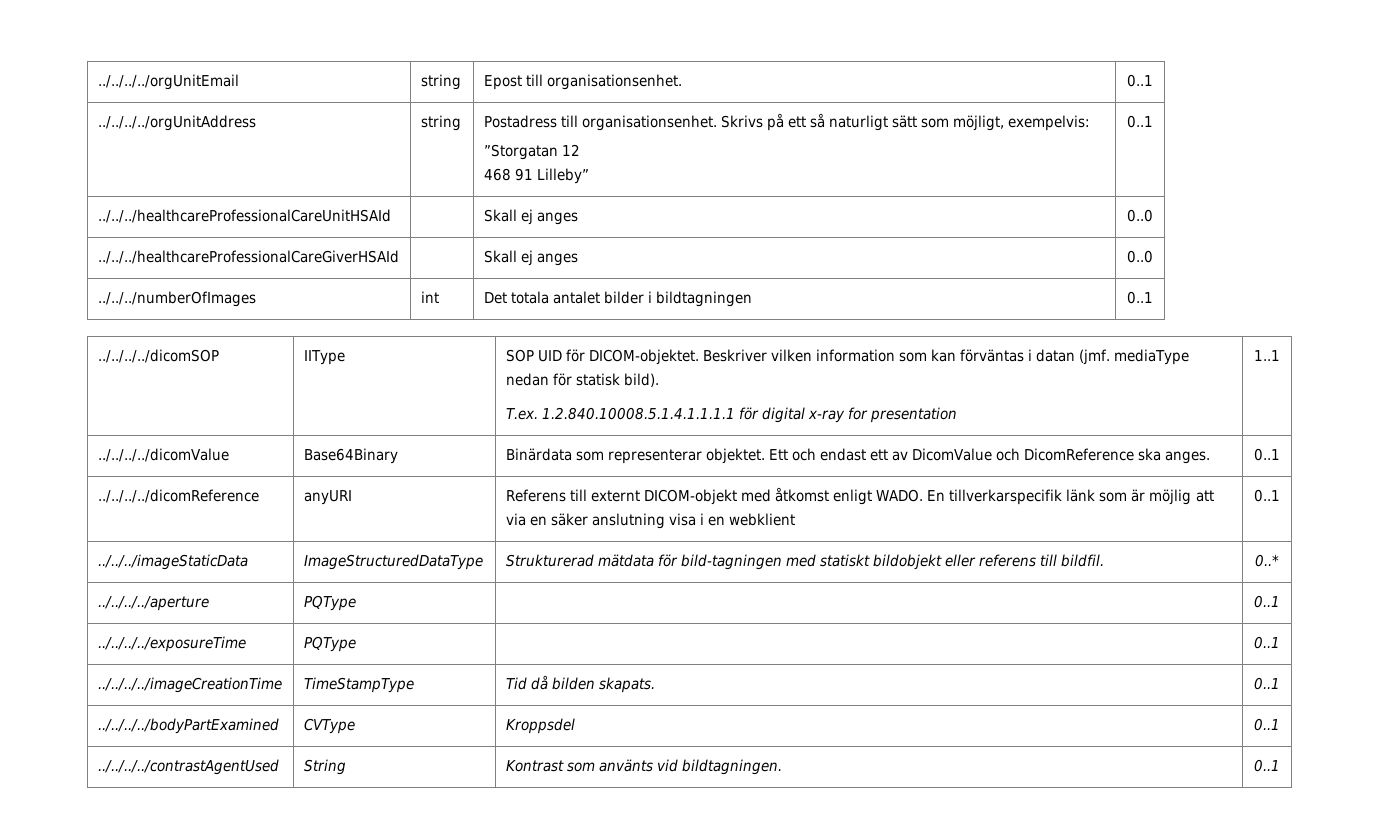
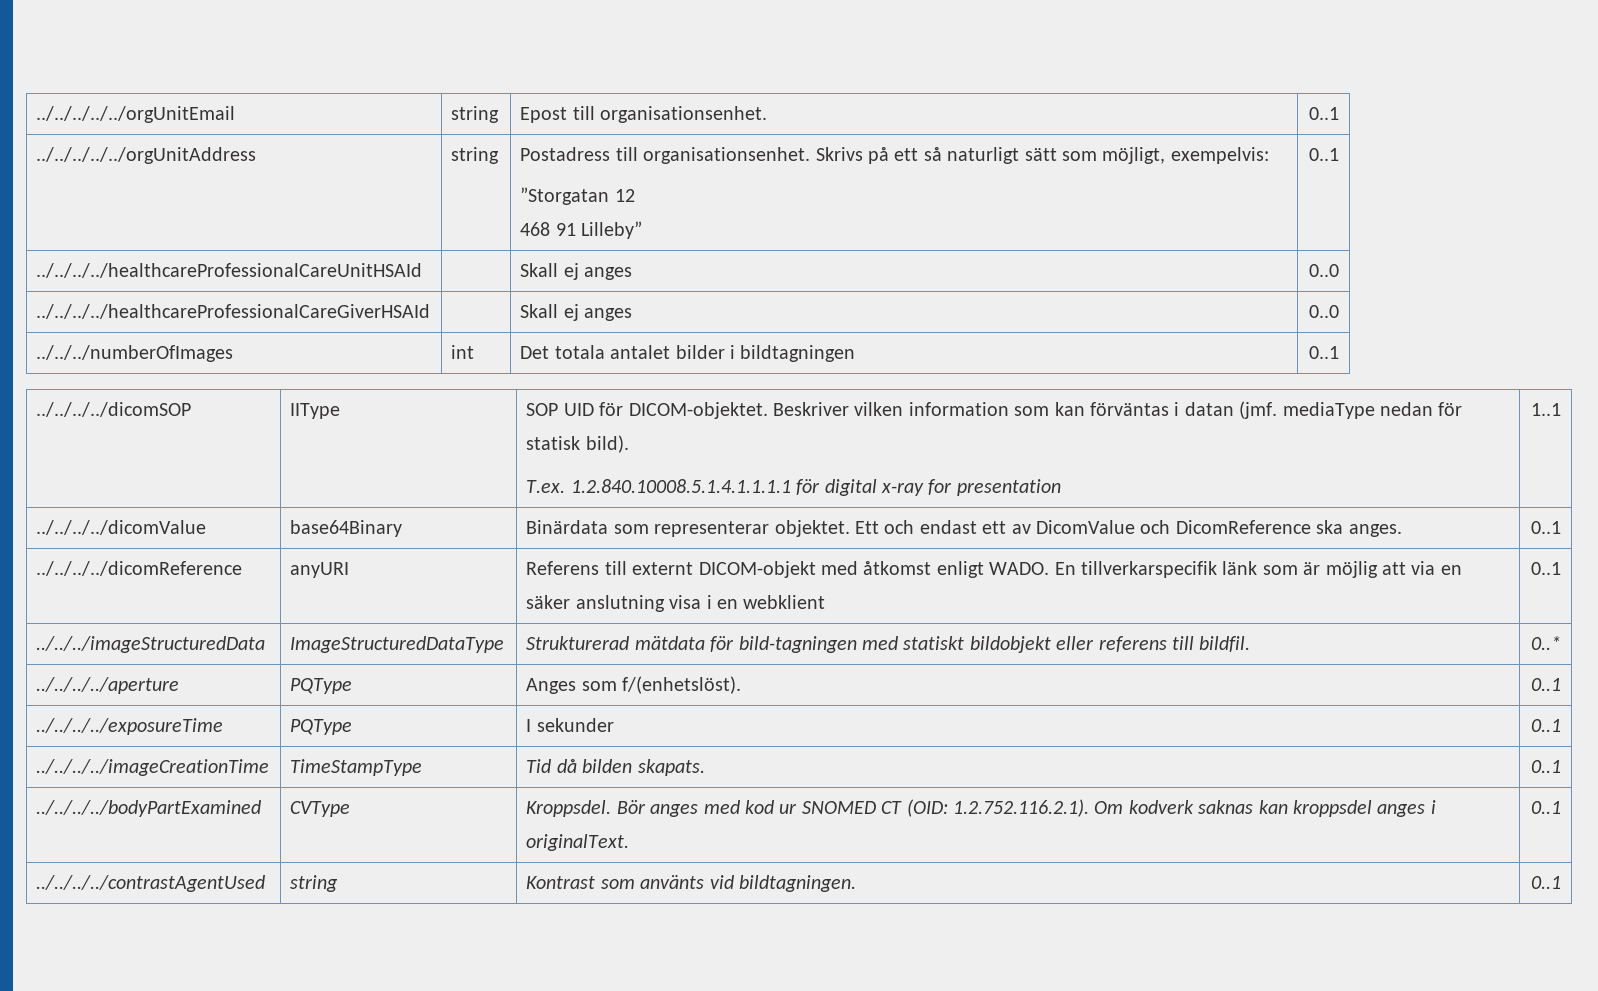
- ../../../../orgUnitEmail | string | Epost till organisationsenhet. | 0..1
+ ../../../../../orgUnitEmail | string | Epost till organisationsenhet. | 0..1
- ../../../../orgUnitAddress | string | Postadress till organisationsenhet. Skrivs på ett så naturligt sätt som möjligt, exempelvis:
+ ../../../../../orgUnitAddress | string | Postadress till organisationsenhet. Skrivs på ett så naturligt sätt som möjligt, exempelvis:
- ../../../healthcareProfessionalCareUnitHSAId | | Skall ej anges | 0..0
- ../../../healthcareProfessionalCareGiverHSAId | | Skall ej anges | 0..0
+ ../../../../healthcareProfessionalCareUnitHSAId | | Skall ej anges | 0..0
+ ../../../../healthcareProfessionalCareGiverHSAId | | Skall ej anges | 0..0
- ../../../../dicomValue | Base64Binary | Binärdata som representerar objektet. Ett och endast ett av DicomValue och DicomReference ska anges. | 0..1
+ ../../../../dicomValue | base64Binary | Binärdata som representerar objektet. Ett och endast ett av DicomValue och DicomReference ska anges. | 0..1
- ../../../imageStaticData | ImageStructuredDataType | Strukturerad mätdata för bild-tagningen med statiskt bildobjekt eller referens till bildfil. | 0..*
+ ../../../imageStructuredData | ImageStructuredDataType | Strukturerad mätdata för bild-tagningen med statiskt bildobjekt eller referens till bildfil. | 0..*
- ../../../../aperture | PQType | | 0..1
+ ../../../../aperture | PQType | Anges som f/(enhetslöst). | 0..1
- ../../../../exposureTime | PQType | | 0..1
+ ../../../../exposureTime | PQType | I sekunder | 0..1
- ../../../../bodyPartExamined | CVType | Kroppsdel | 0..1
+ ../../../../bodyPartExamined | CVType | Kroppsdel. Bör anges med kod ur SNOMED CT (OID: 1.2.752.116.2.1). Om kodverk saknas kan kroppsdel anges i originalText. | 0..1
- ../../../../contrastAgentUsed | String | Kontrast som använts vid bildtagningen. | 0..1
+ ../../../../contrastAgentUsed | string | Kontrast som använts vid bildtagningen. | 0..1

